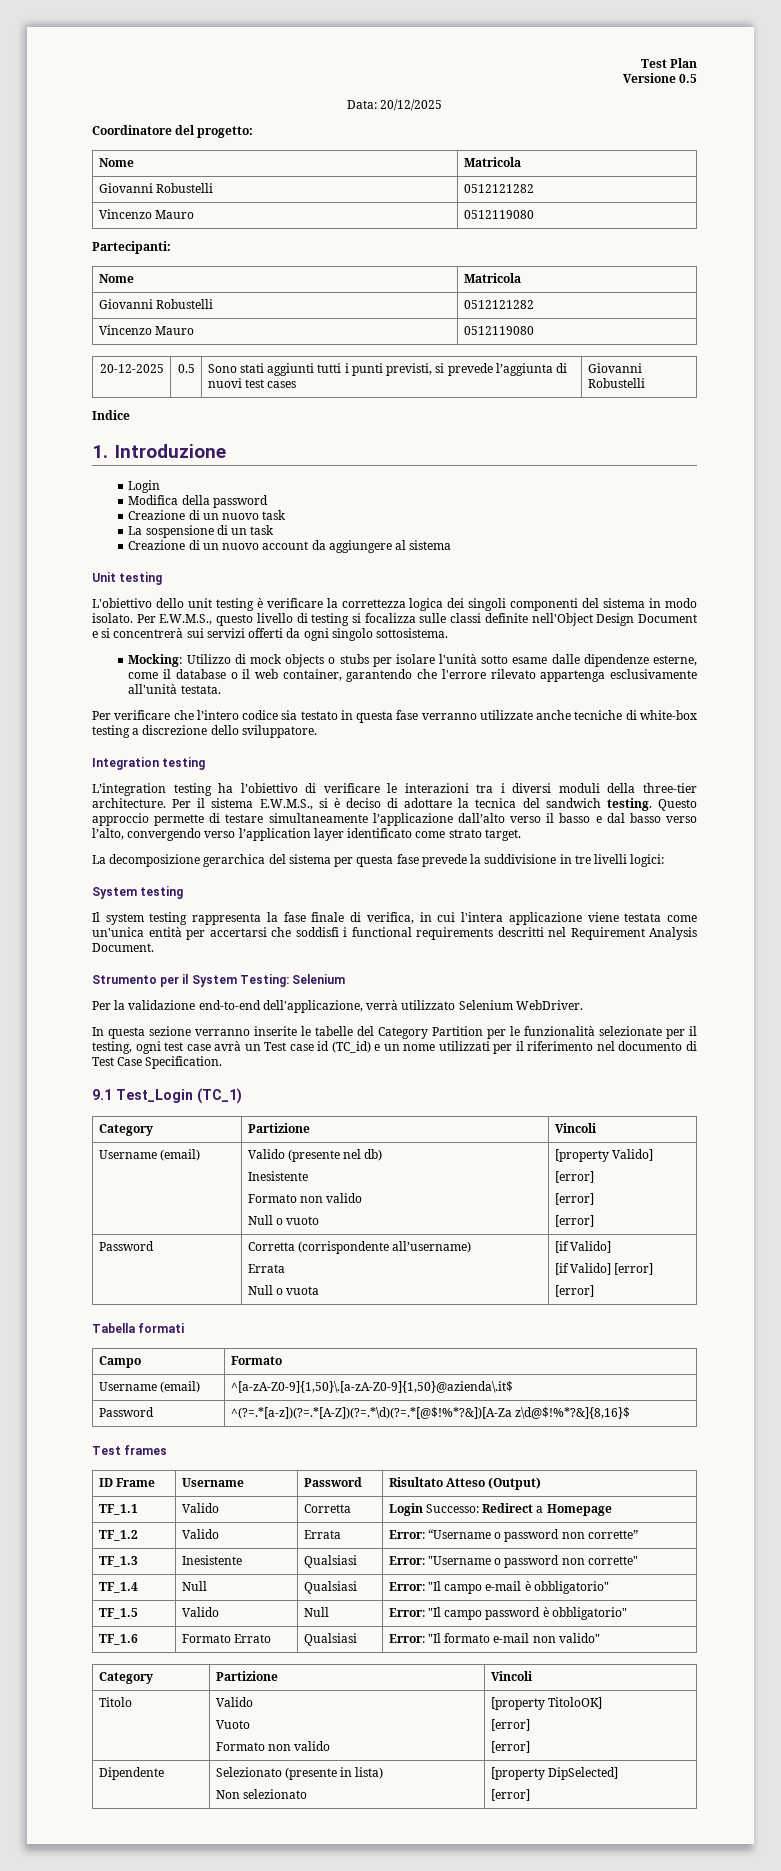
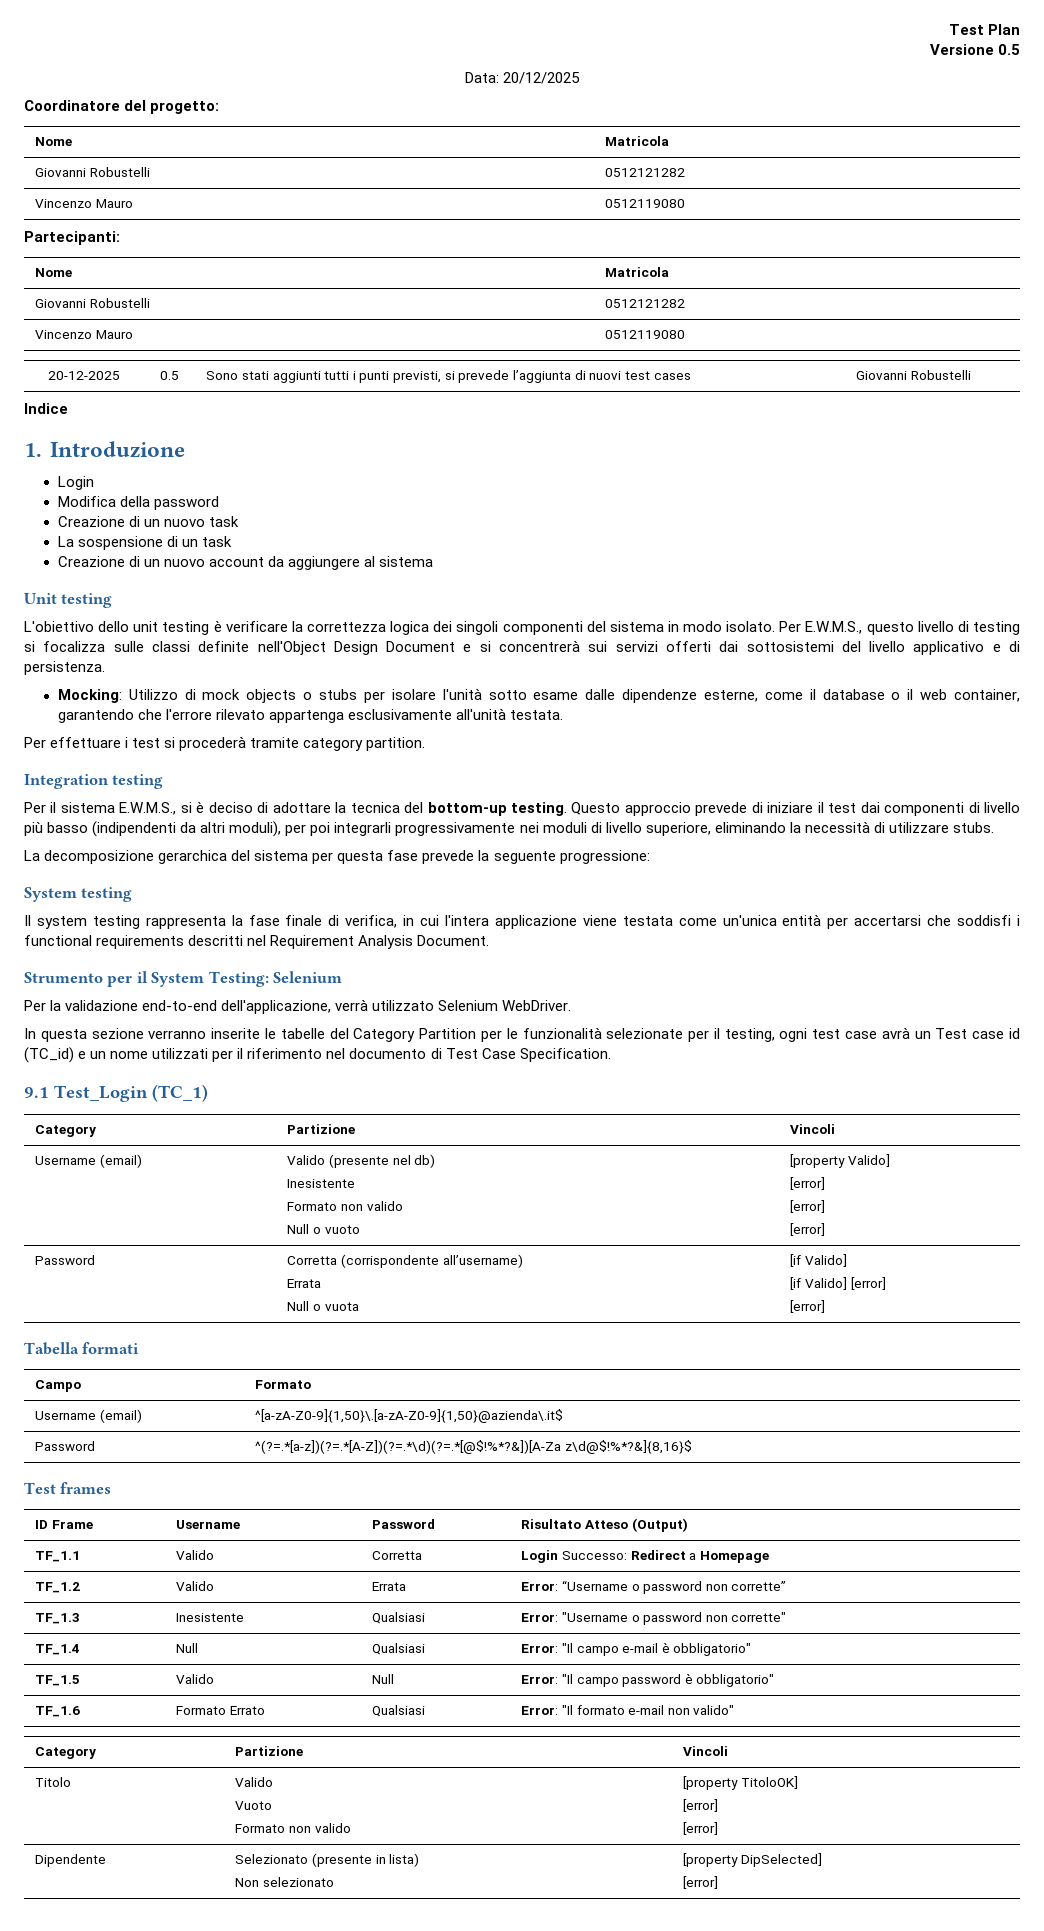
- Per E.W.M.S., questo livello di testing si focalizza sulle classi definite nell'Object Design Document e si concentrerà sui servizi offerti da ogni singolo sottosistema.
+ Per E.W.M.S., questo livello di testing si focalizza sulle classi definite nell'Object Design Document e si concentrerà sui servizi offerti dai sottosistemi del livello applicativo e di persistenza.
- Per verificare che l’intero codice sia testato in questa fase verranno utilizzate anche tecniche di white-box testing a discrezione dello sviluppatore.
+ Per effettuare i test si procederà tramite category partition.
  Integration testing
- L’integration testing ha l’obiettivo di verificare le interazioni tra i diversi moduli della three-tier architecture. Per il sistema E.W.M.S., si è deciso di adottare la tecnica del sandwich testing.
+ Per il sistema E.W.M.S., si è deciso di adottare la tecnica del bottom-up testing.
- Questo approccio permette di testare simultaneamente l’applicazione dall’alto verso il basso e dal basso verso l’alto, convergendo verso l’application layer identificato come strato target.
+ Questo approccio prevede di iniziare il test dai componenti di livello più basso (indipendenti da altri moduli), per poi integrarli progressivamente nei moduli di livello superiore, eliminando la necessità di utilizzare stubs.
- La decomposizione gerarchica del sistema per questa fase prevede la suddivisione in tre livelli logici:
+ La decomposizione gerarchica del sistema per questa fase prevede la seguente progressione:

